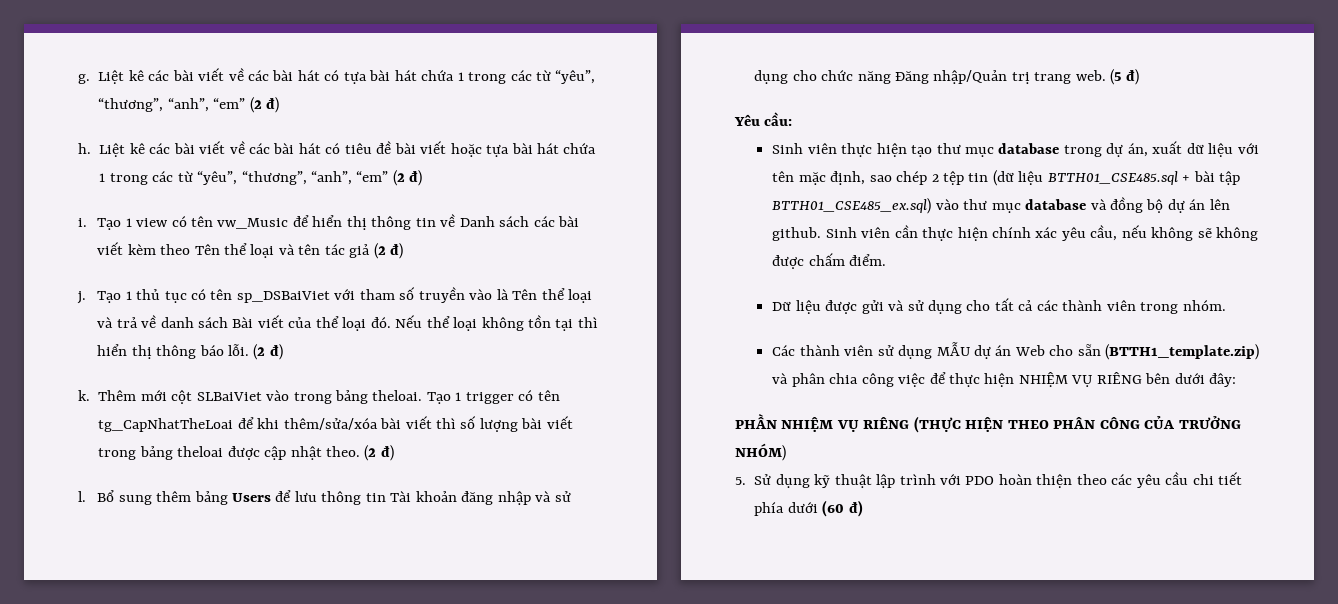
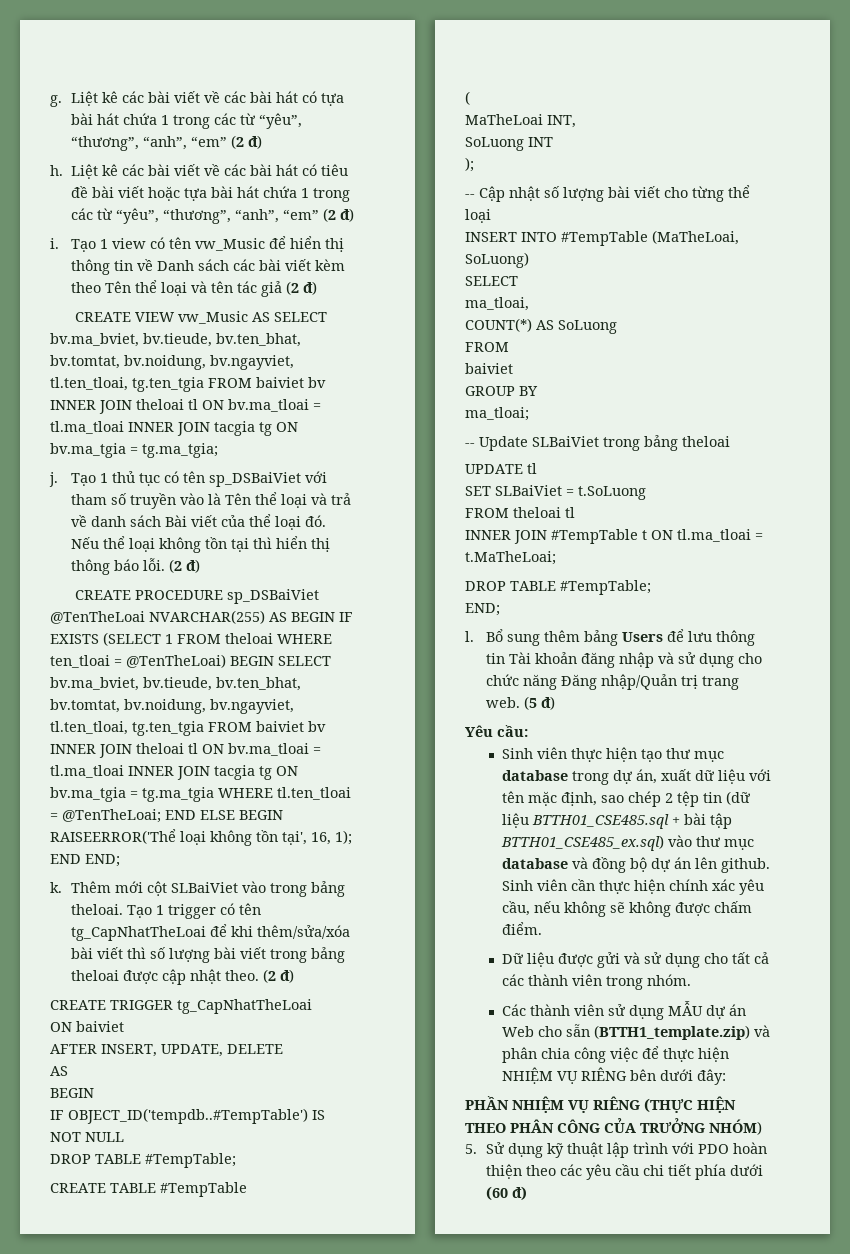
+ CREATE VIEW vw_Music AS SELECT bv.ma_bviet, bv.tieude, bv.ten_bhat, bv.tomtat, bv.noidung, bv.ngayviet, tl.ten_tloai, tg.ten_tgia FROM baiviet bv INNER JOIN theloai tl ON bv.ma_tloai = tl.ma_tloai INNER JOIN tacgia tg ON bv.ma_tgia = tg.ma_tgia;
+ CREATE PROCEDURE sp_DSBaiViet @TenTheLoai NVARCHAR(255) AS BEGIN IF EXISTS (SELECT 1 FROM theloai WHERE ten_tloai = @TenTheLoai) BEGIN SELECT bv.ma_bviet, bv.tieude, bv.ten_bhat, bv.tomtat, bv.noidung, bv.ngayviet, tl.ten_tloai, tg.ten_tgia FROM baiviet bv INNER JOIN theloai tl ON bv.ma_tloai = tl.ma_tloai INNER JOIN tacgia tg ON bv.ma_tgia = tg.ma_tgia WHERE tl.ten_tloai = @TenTheLoai; END ELSE BEGIN RAISEERROR('Thể loại không tồn tại', 16, 1); END END;
+ CREATE TRIGGER tg_CapNhatTheLoai
+ ON baiviet
+ AFTER INSERT, UPDATE, DELETE
+ AS
+ BEGIN
+ IF OBJECT_ID('tempdb..#TempTable') IS NOT NULL
+ DROP TABLE #TempTable;
+ CREATE TABLE #TempTable
+ (
+ MaTheLoai INT,
+ SoLuong INT
+ );
+ -- Cập nhật số lượng bài viết cho từng thể loại
+ INSERT INTO #TempTable (MaTheLoai, SoLuong)
+ SELECT
+ ma_tloai,
+ COUNT(*) AS SoLuong
+ FROM
+ baiviet
+ GROUP BY
+ ma_tloai;
+ -- Update SLBaiViet trong bảng theloai
+ UPDATE tl
+ SET SLBaiViet = t.SoLuong
+ FROM theloai tl
+ INNER JOIN #TempTable t ON tl.ma_tloai = t.MaTheLoai;
+ DROP TABLE #TempTable;
+ END;

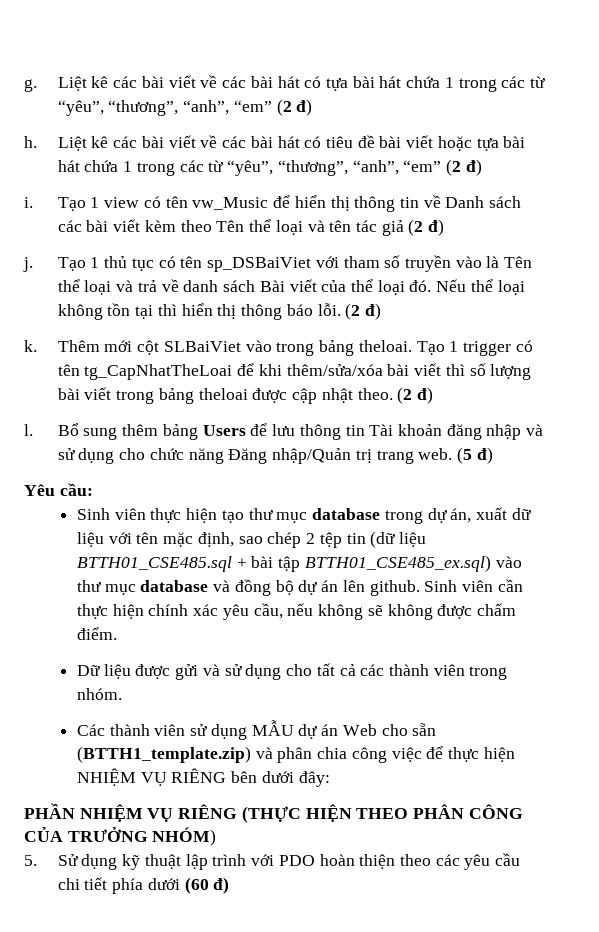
- CREATE VIEW vw_Music AS SELECT bv.ma_bviet, bv.tieude, bv.ten_bhat, bv.tomtat, bv.noidung, bv.ngayviet, tl.ten_tloai, tg.ten_tgia FROM baiviet bv INNER JOIN theloai tl ON bv.ma_tloai = tl.ma_tloai INNER JOIN tacgia tg ON bv.ma_tgia = tg.ma_tgia;
- CREATE PROCEDURE sp_DSBaiViet @TenTheLoai NVARCHAR(255) AS BEGIN IF EXISTS (SELECT 1 FROM theloai WHERE ten_tloai = @TenTheLoai) BEGIN SELECT bv.ma_bviet, bv.tieude, bv.ten_bhat, bv.tomtat, bv.noidung, bv.ngayviet, tl.ten_tloai, tg.ten_tgia FROM baiviet bv INNER JOIN theloai tl ON bv.ma_tloai = tl.ma_tloai INNER JOIN tacgia tg ON bv.ma_tgia = tg.ma_tgia WHERE tl.ten_tloai = @TenTheLoai; END ELSE BEGIN RAISEERROR('Thể loại không tồn tại', 16, 1); END END;
- CREATE TRIGGER tg_CapNhatTheLoai
- ON baiviet
- AFTER INSERT, UPDATE, DELETE
- AS
- BEGIN
- IF OBJECT_ID('tempdb..#TempTable') IS NOT NULL
- DROP TABLE #TempTable;
- CREATE TABLE #TempTable
- (
- MaTheLoai INT,
- SoLuong INT
- );
- -- Cập nhật số lượng bài viết cho từng thể loại
- INSERT INTO #TempTable (MaTheLoai, SoLuong)
- SELECT
- ma_tloai,
- COUNT(*) AS SoLuong
- FROM
- baiviet
- GROUP BY
- ma_tloai;
- -- Update SLBaiViet trong bảng theloai
- UPDATE tl
- SET SLBaiViet = t.SoLuong
- FROM theloai tl
- INNER JOIN #TempTable t ON tl.ma_tloai = t.MaTheLoai;
- DROP TABLE #TempTable;
- END;

